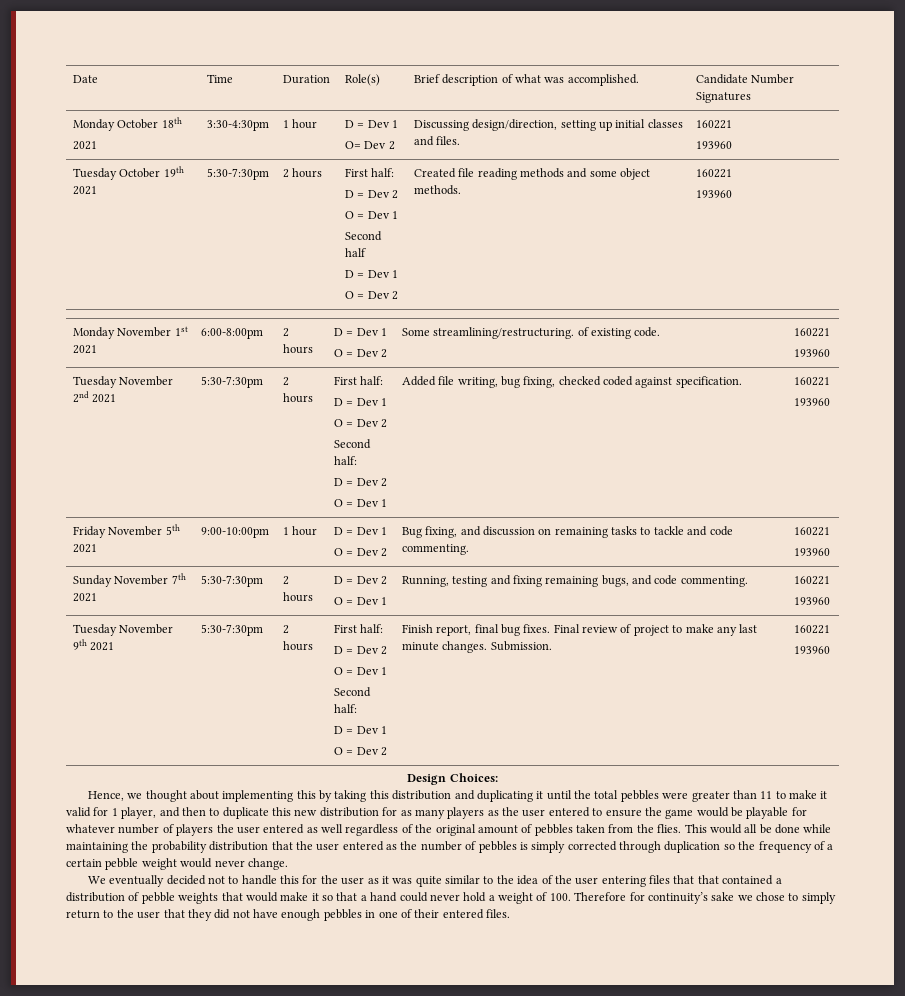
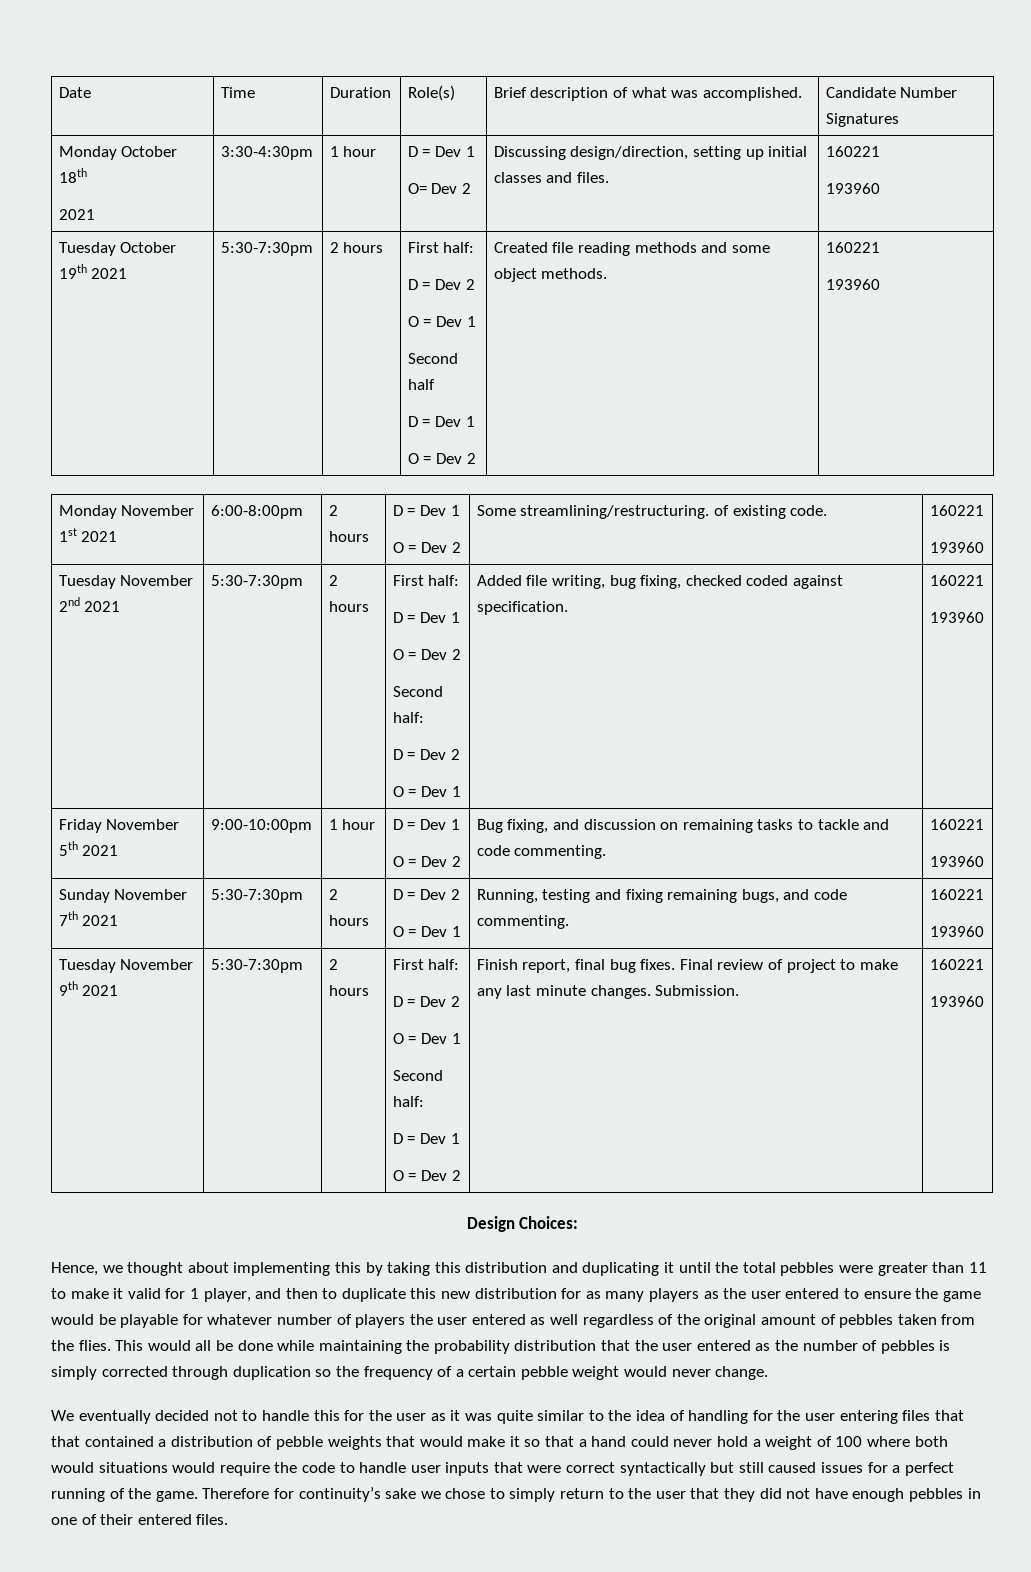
- We eventually decided not to handle this for the user as it was quite similar to the idea of the user entering files that that contained a distribution of pebble weights that would make it so that a hand could never hold a weight of 100. Therefore for continuity’s sake we chose to simply return to the user that they did not have enough pebbles in one of their entered files.
+ We eventually decided not to handle this for the user as it was quite similar to the idea of handling for the user entering files that that contained a distribution of pebble weights that would make it so that a hand could never hold a weight of 100 where both would situations would require the code to handle user inputs that were correct syntactically but still caused issues for a perfect running of the game. Therefore for continuity’s sake we chose to simply return to the user that they did not have enough pebbles in one of their entered files.

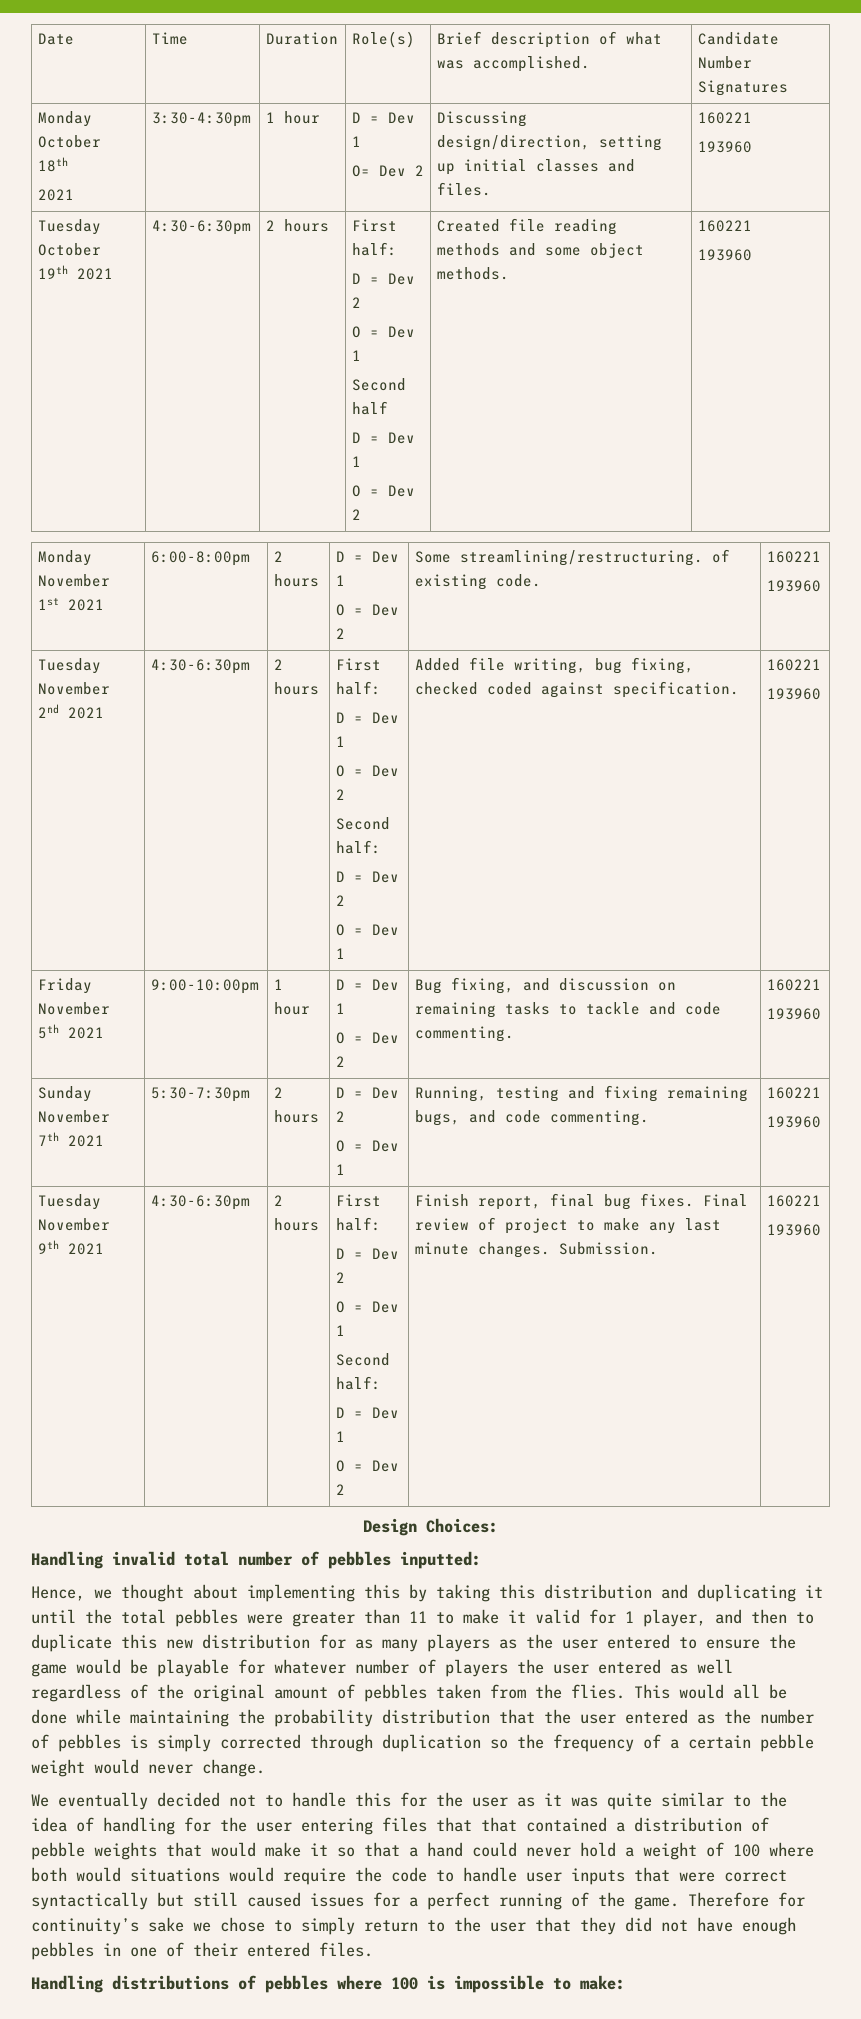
- Tuesday October 19th 2021 | 5:30-7:30pm | 2 hours | First half:
+ Tuesday October 19th 2021 | 4:30-6:30pm | 2 hours | First half:
- Tuesday November 2nd 2021 | 5:30-7:30pm | 2 hours | First half:
+ Tuesday November 2nd 2021 | 4:30-6:30pm | 2 hours | First half:
- Tuesday November 9th 2021 | 5:30-7:30pm
+ Tuesday November 9th 2021 | 4:30-6:30pm
+ Handling invalid total number of pebbles inputted:
+ Handling distributions of pebbles where 100 is impossible to make:

